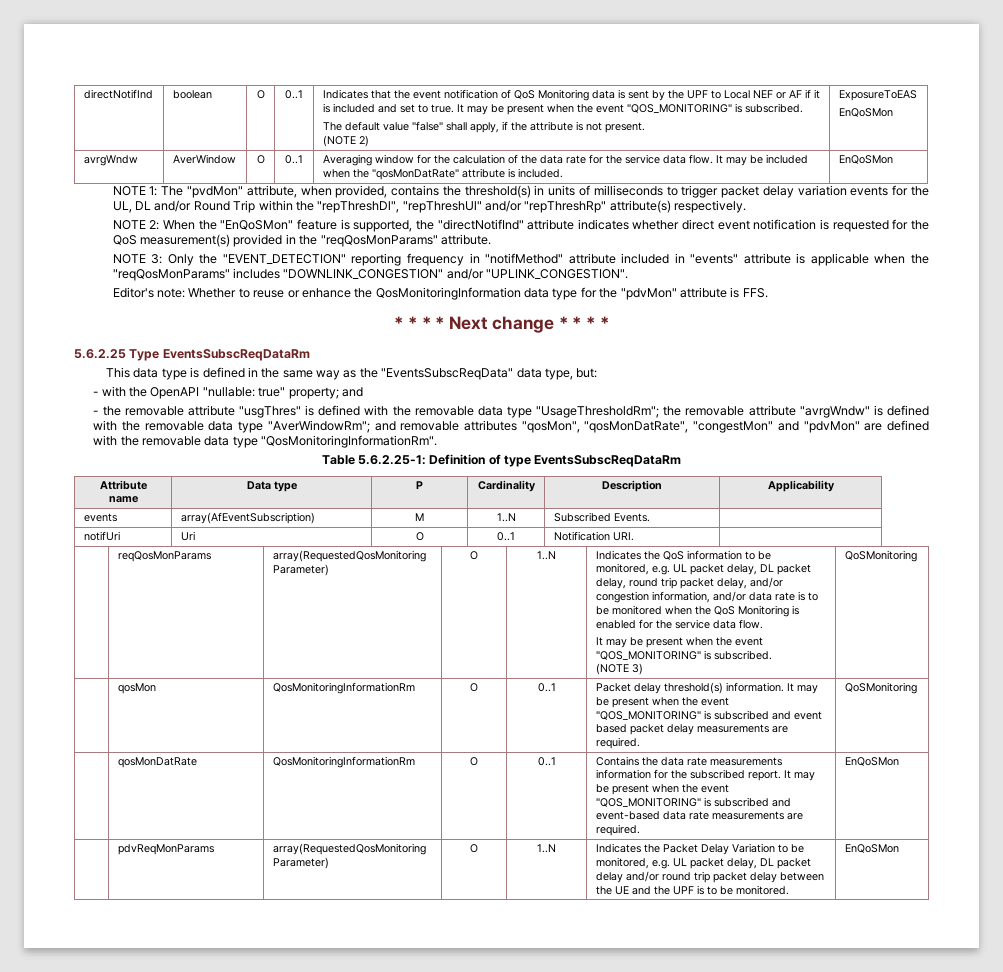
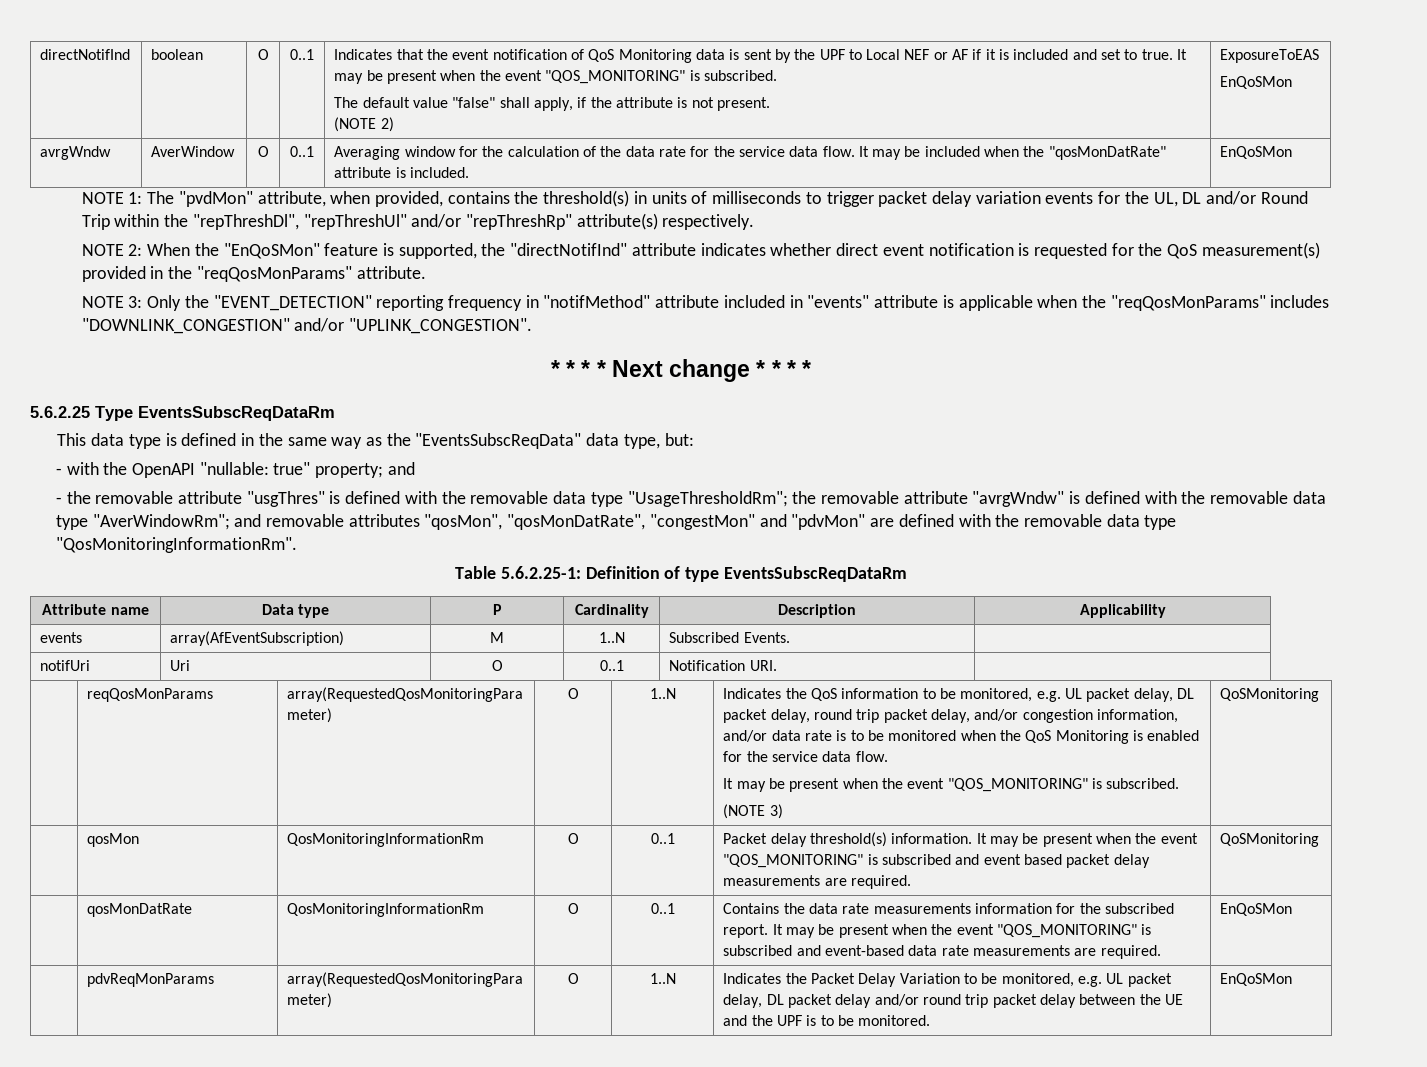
- Editor's note: Whether to reuse or enhance the QosMonitoringInformation data type for the "pdvMon" attribute is FFS.

